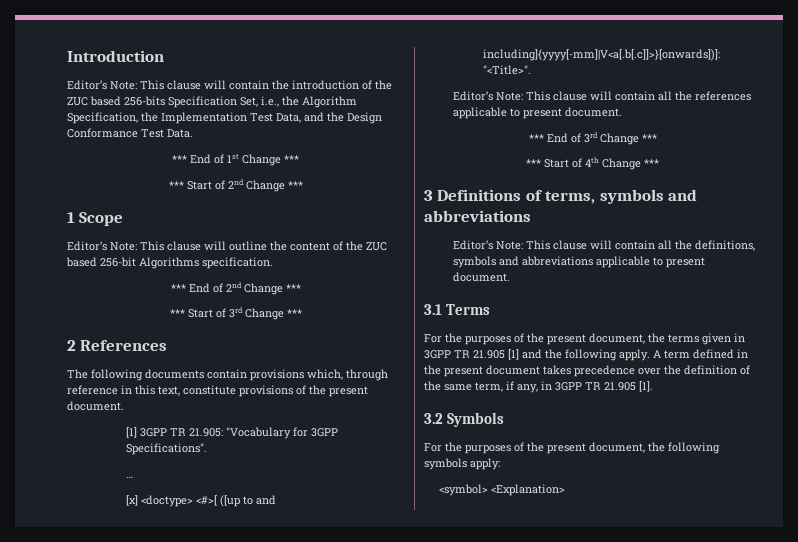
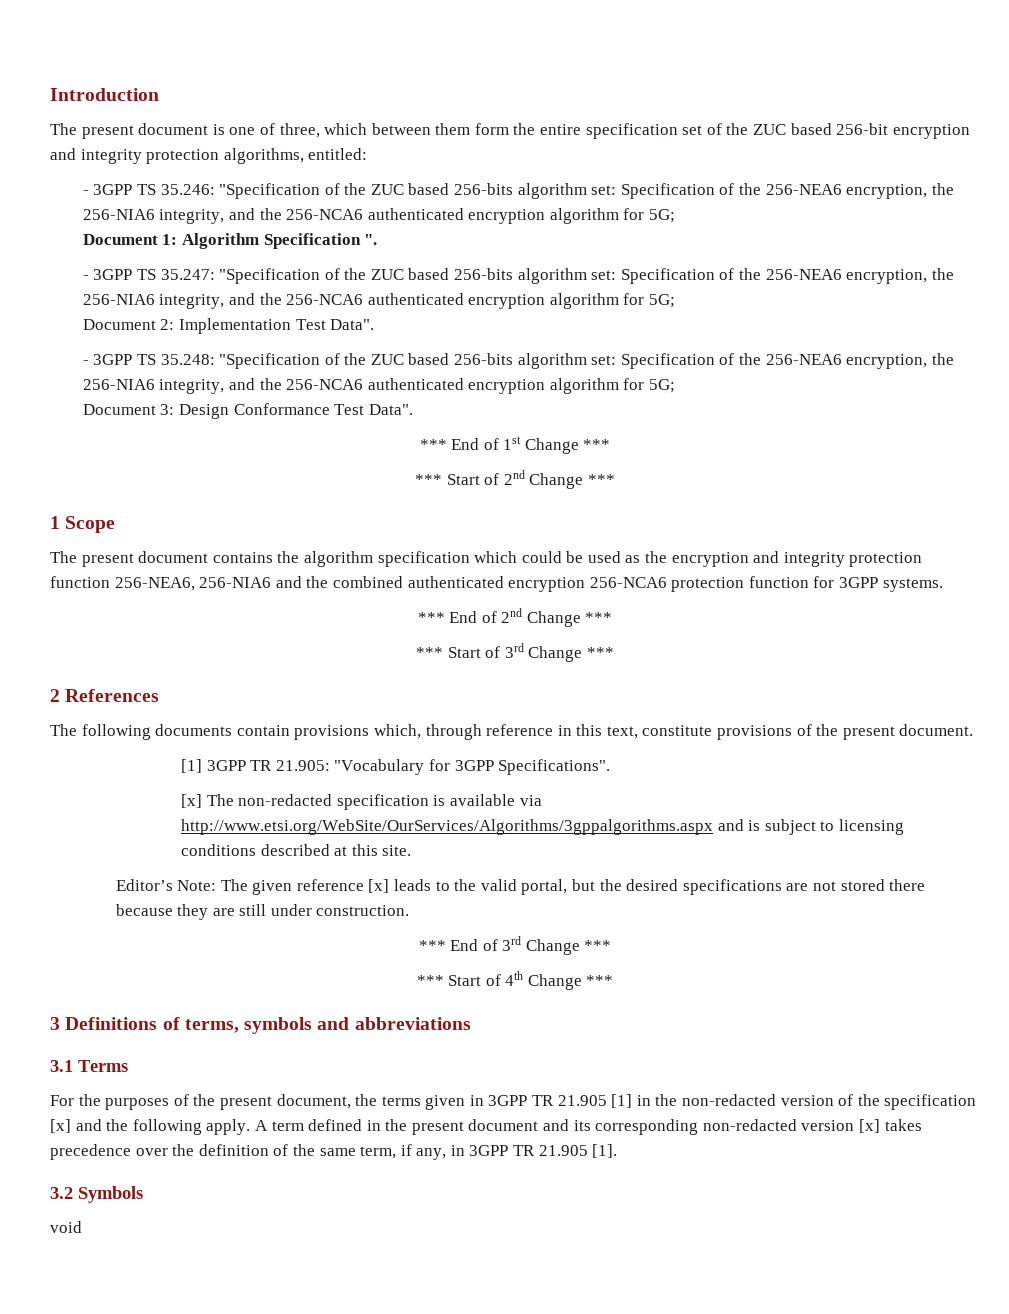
- Editor’s Note: This clause will contain the introduction of the ZUC based 256-bits Specification Set, i.e., the Algorithm Specification, the Implementation Test Data, and the Design Conformance Test Data.
+ The present document is one of three, which between them form the entire specification set of the ZUC based 256-bit encryption and integrity protection algorithms, entitled:
+ - 3GPP TS 35.246: "Specification of the ZUC based 256-bits algorithm set: Specification of the 256-NEA6 encryption, the 256-NIA6 integrity, and the 256-NCA6 authenticated encryption algorithm for 5G;
+ Document 1: Algorithm Specification ".
+ - 3GPP TS 35.247: "Specification of the ZUC based 256-bits algorithm set: Specification of the 256-NEA6 encryption, the 256-NIA6 integrity, and the 256-NCA6 authenticated encryption algorithm for 5G;
+ Document 2: Implementation Test Data".
+ - 3GPP TS 35.248: "Specification of the ZUC based 256-bits algorithm set: Specification of the 256-NEA6 encryption, the 256-NIA6 integrity, and the 256-NCA6 authenticated encryption algorithm for 5G;
+ Document 3: Design Conformance Test Data".
- Editor’s Note: This clause will outline the content of the ZUC based 256-bit Algorithms specification.
+ The present document contains the algorithm specification which could be used as the encryption and integrity protection function 256-NEA6, 256-NIA6 and the combined authenticated encryption 256-NCA6 protection function for 3GPP systems.
- …
- [x] <doctype> <#>[ ([up to and including]{yyyy[-mm]|V<a[.b[.c]]>}[onwards])]: "<Title>".
- Editor’s Note: This clause will contain all the references applicable to present document.
+ [x] The non-redacted specification is available via http://www.etsi.org/WebSite/OurServices/Algorithms/3gppalgorithms.aspx and is subject to licensing conditions described at this site.
+ Editor’s Note: The given reference [x] leads to the valid portal, but the desired specifications are not stored there because they are still under construction.
- Editor’s Note: This clause will contain all the definitions, symbols and abbreviations applicable to present document.
- For the purposes of the present document, the terms given in 3GPP TR 21.905 [1] and the following apply.
+ For the purposes of the present document, the terms given in 3GPP TR 21.905 [1] in the non-redacted version of the specification [x] and the following apply.
- A term defined in the present document takes precedence over the definition of the same term, if any, in 3GPP TR 21.905 [1].
+ A term defined in the present document and its corresponding non-redacted version [x] takes precedence over the definition of the same term, if any, in 3GPP TR 21.905 [1].
- For the purposes of the present document, the following symbols apply:
- <symbol> <Explanation>
+ void

